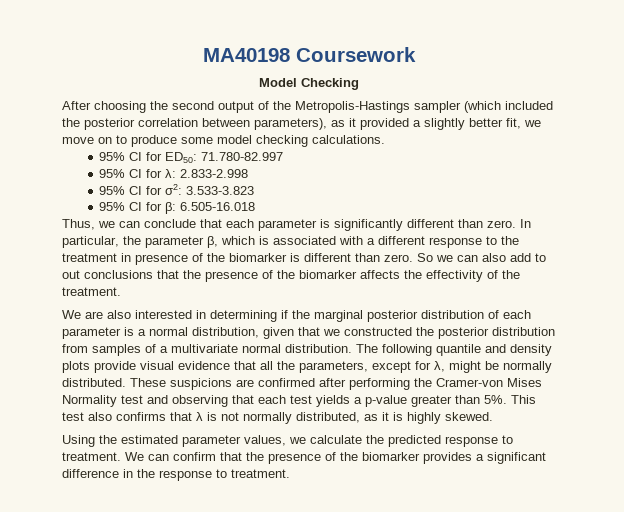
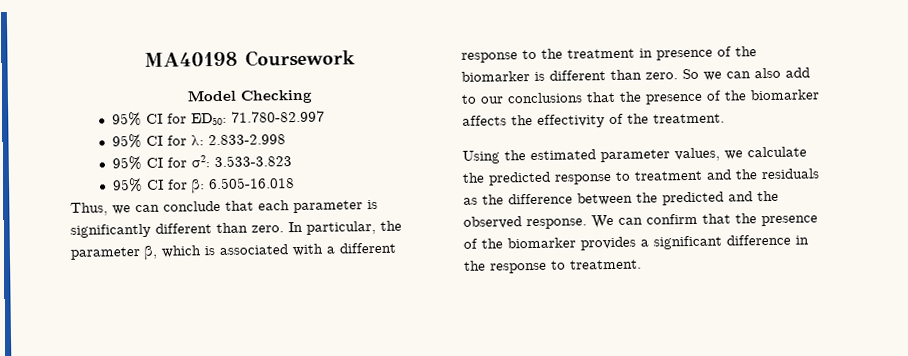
- After choosing the second output of the Metropolis-Hastings sampler (which included the posterior correlation between parameters), as it provided a slightly better fit, we move on to produce some model checking calculations.
- So we can also add to out conclusions that the presence of the biomarker affects the effectivity of the treatment.
+ So we can also add to our conclusions that the presence of the biomarker affects the effectivity of the treatment.
- We are also interested in determining if the marginal posterior distribution of each parameter is a normal distribution, given that we constructed the posterior distribution from samples of a multivariate normal distribution. The following quantile and density plots provide visual evidence that all the parameters, except for λ, might be normally distributed. These suspicions are confirmed after performing the Cramer-von Mises Normality test and observing that each test yields a p-value greater than 5%. This test also confirms that λ is not normally distributed, as it is highly skewed.
- Using the estimated parameter values, we calculate the predicted response to treatment.
+ Using the estimated parameter values, we calculate the predicted response to treatment and the residuals as the difference between the predicted and the observed response.

